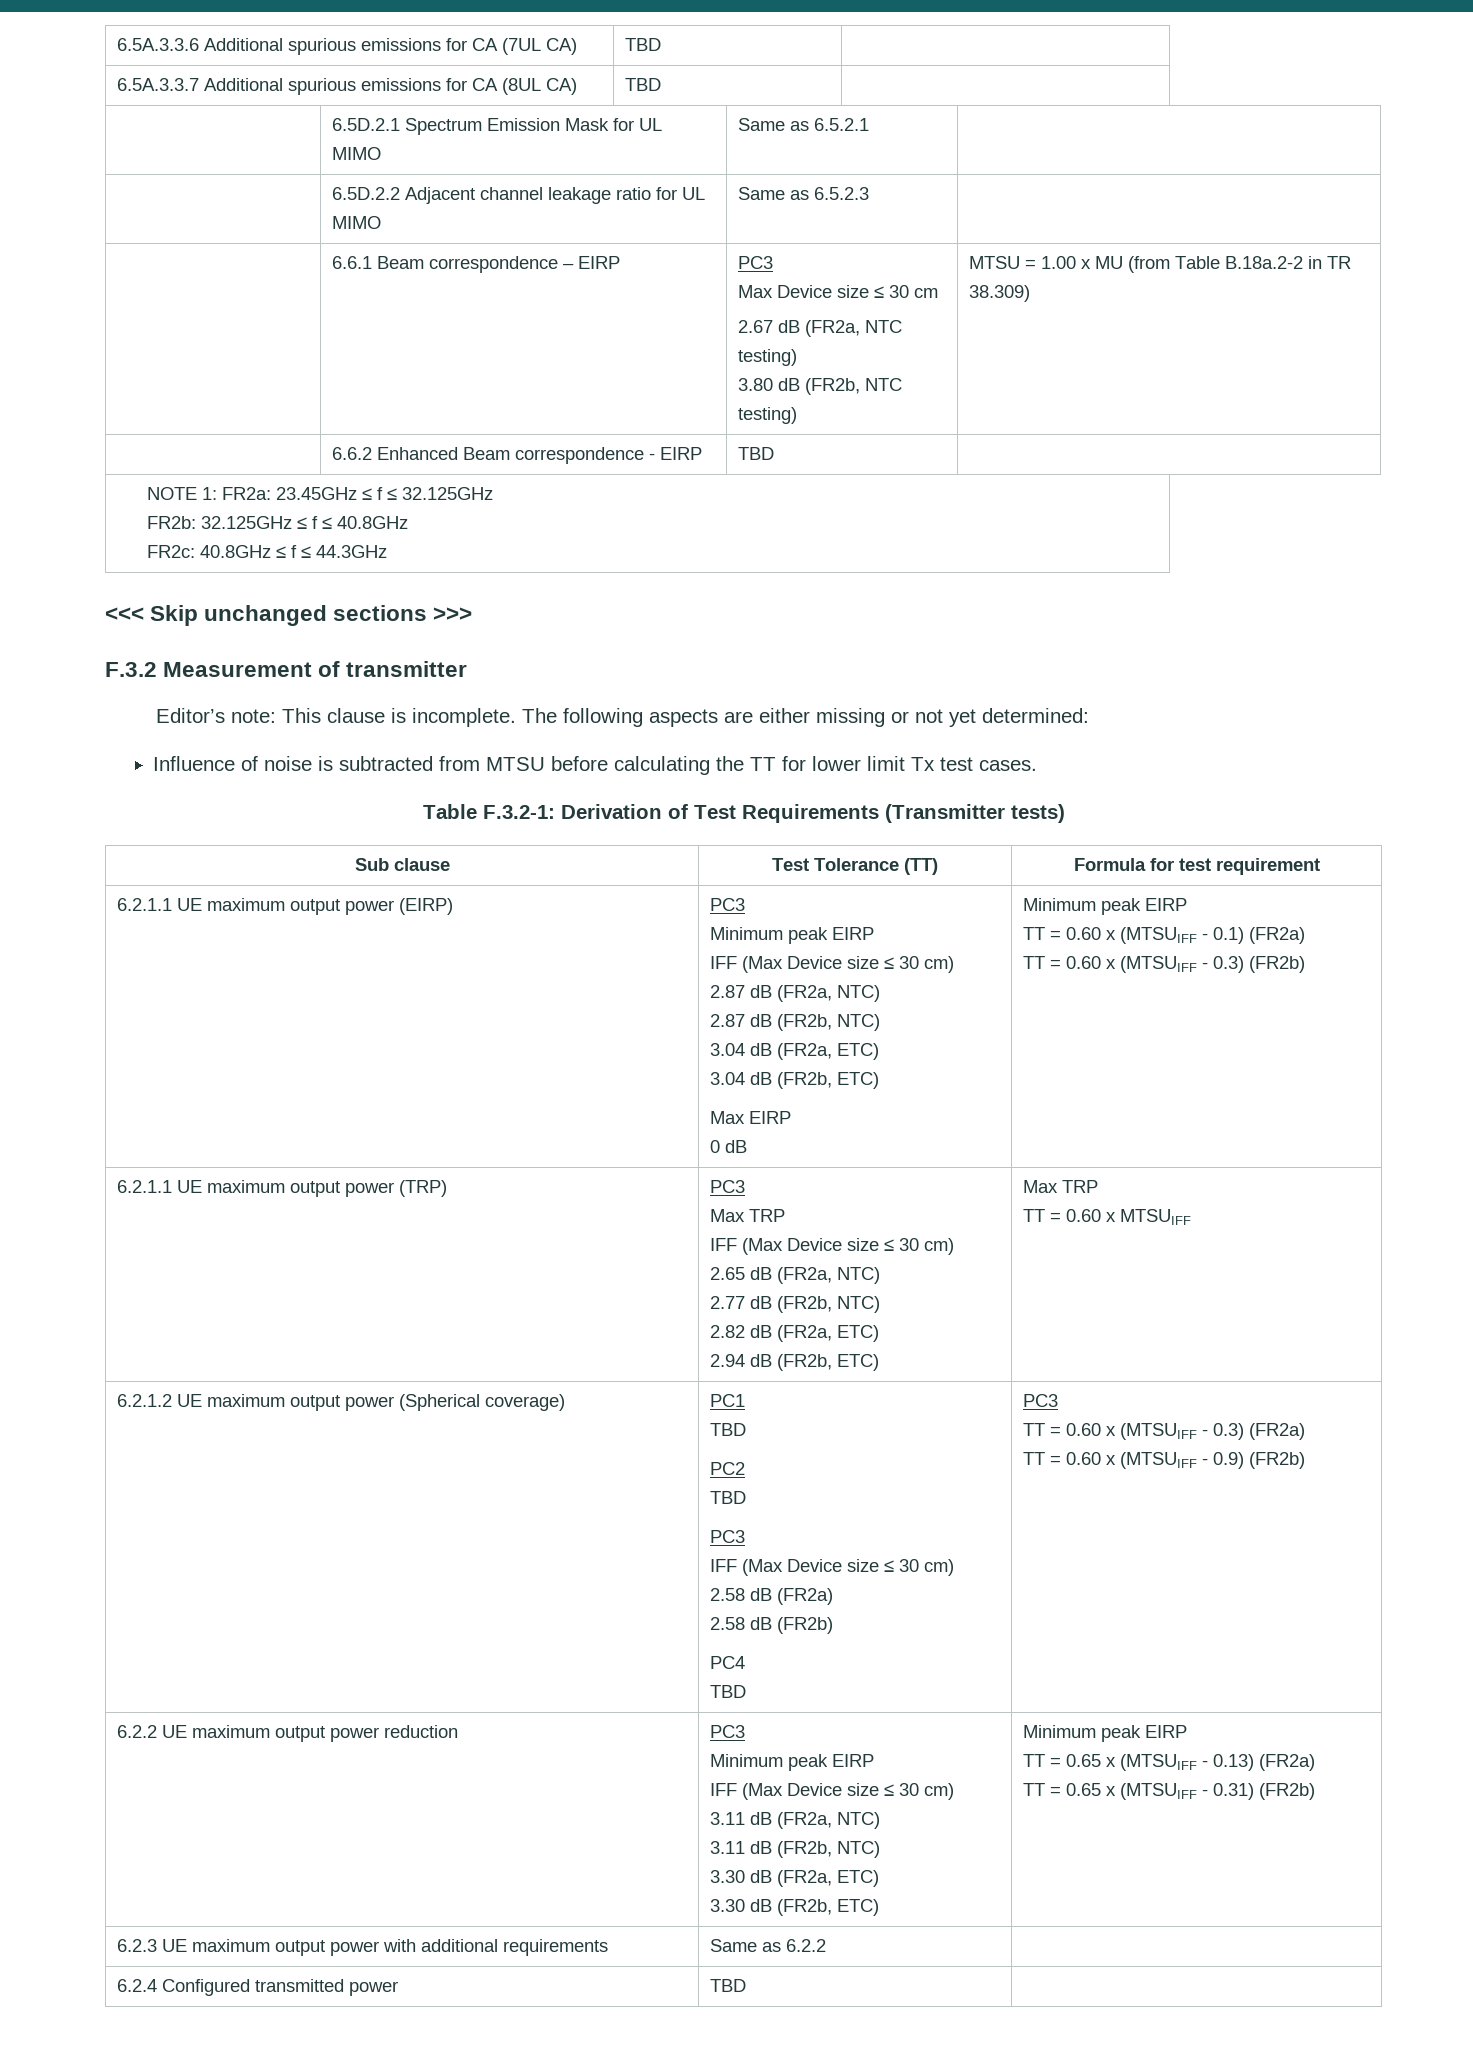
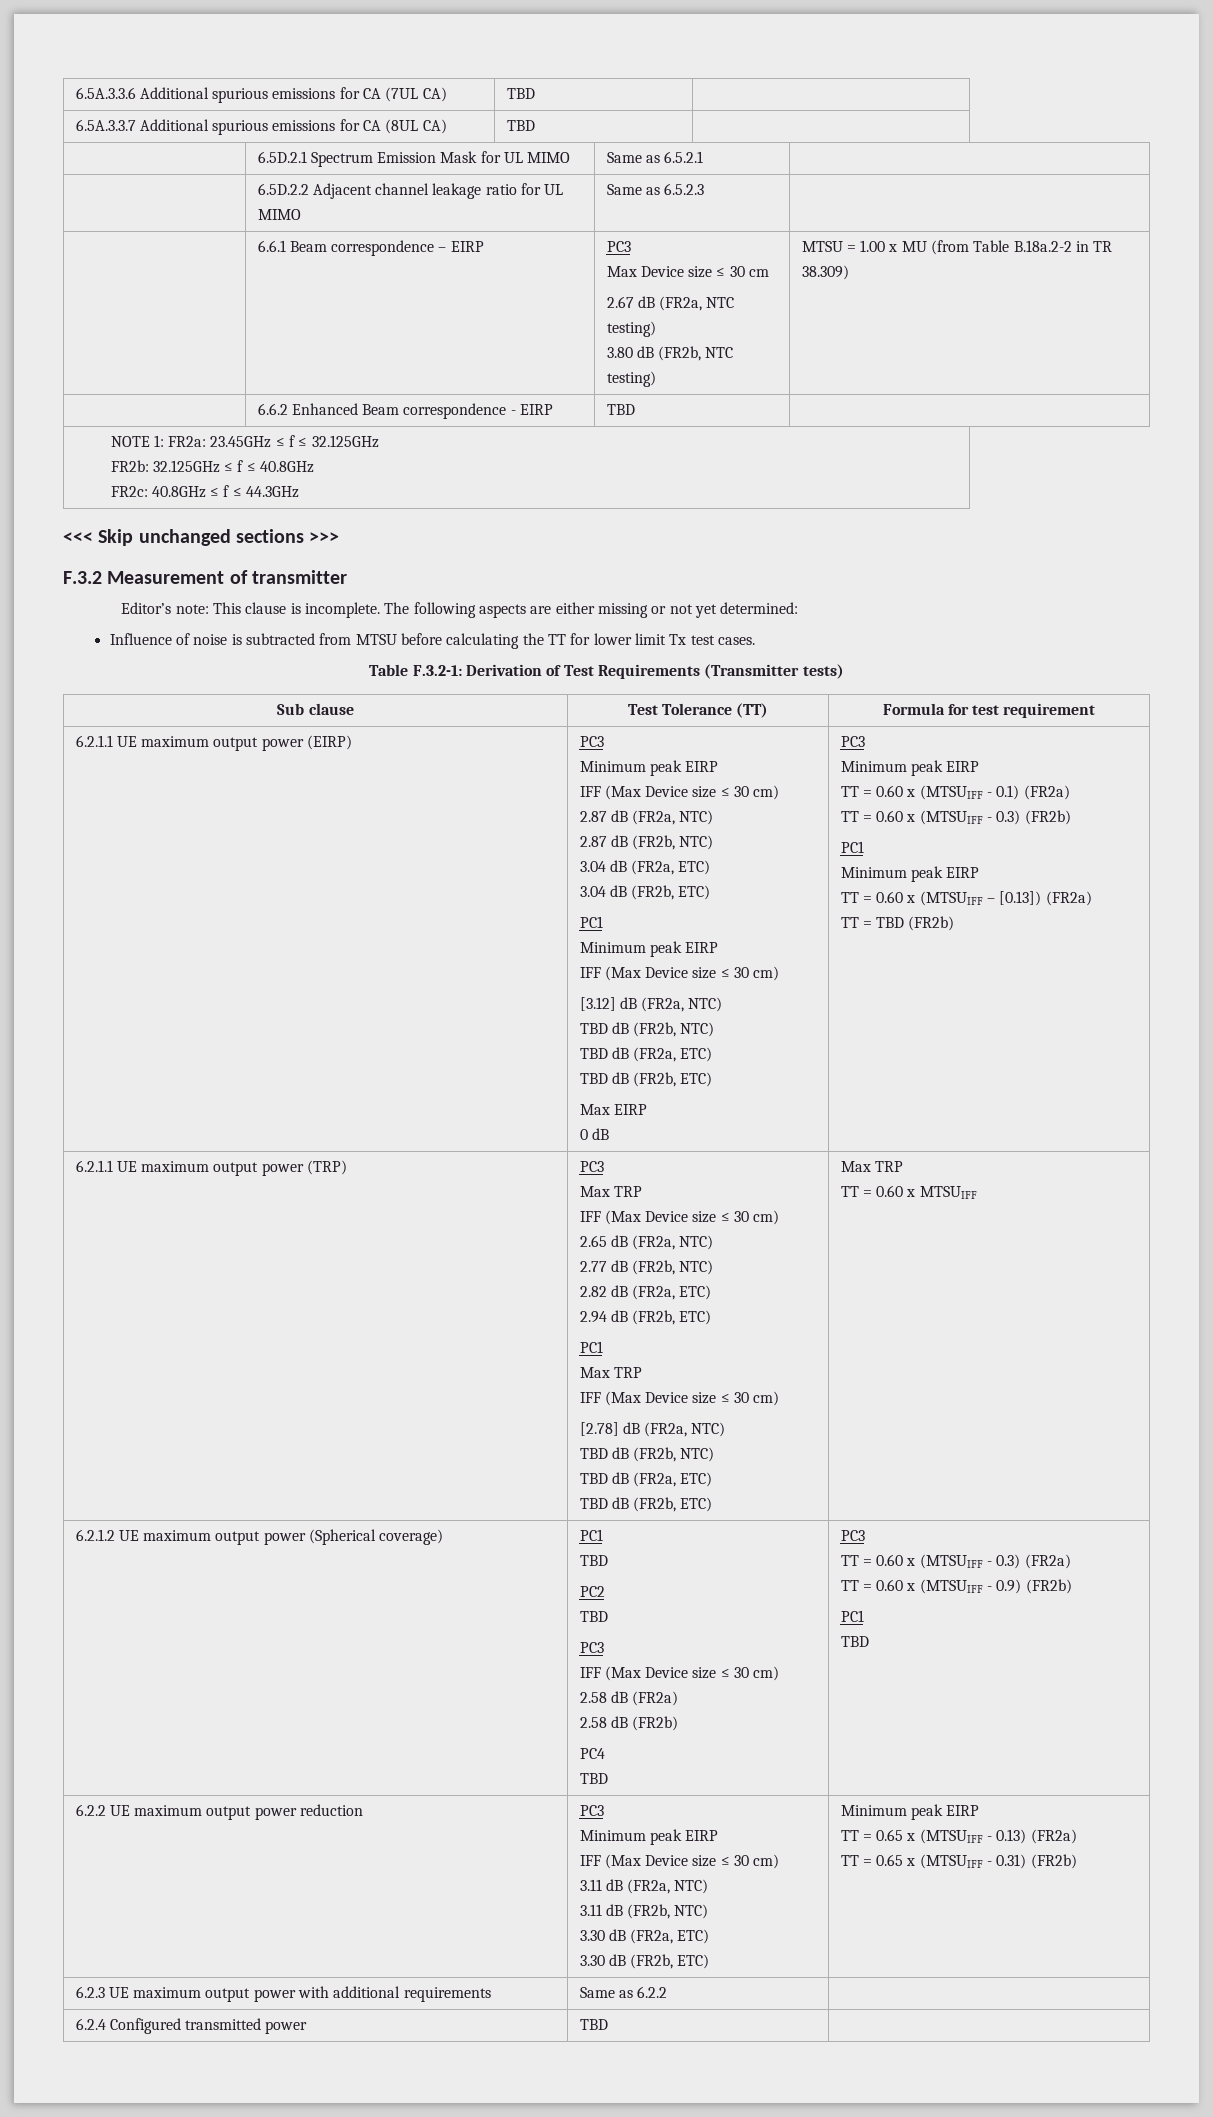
  3.04 dB (FR2b, ETC)
+ PC1
+ Minimum peak EIRP
+ IFF (Max Device size ≤ 30 cm)
+ [3.12] dB (FR2a, NTC)
+ TBD dB (FR2b, NTC)
+ TBD dB (FR2a, ETC)
+ TBD dB (FR2b, ETC)
- 0 dB
+ 0 dB | PC3
  TT = 0.60 x (MTSUIFF - 0.3) (FR2b)
+ PC1
+ Minimum peak EIRP
+ TT = 0.60 x (MTSUIFF – [0.13]) (FR2a)
+ TT = TBD (FR2b)
  2.94 dB (FR2b, ETC)
+ PC1
+ Max TRP
+ IFF (Max Device size ≤ 30 cm)
+ [2.78] dB (FR2a, NTC)
+ TBD dB (FR2b, NTC)
+ TBD dB (FR2a, ETC)
+ TBD dB (FR2b, ETC)
  TT = 0.60 x (MTSUIFF - 0.9) (FR2b)
+ PC1
+ TBD

